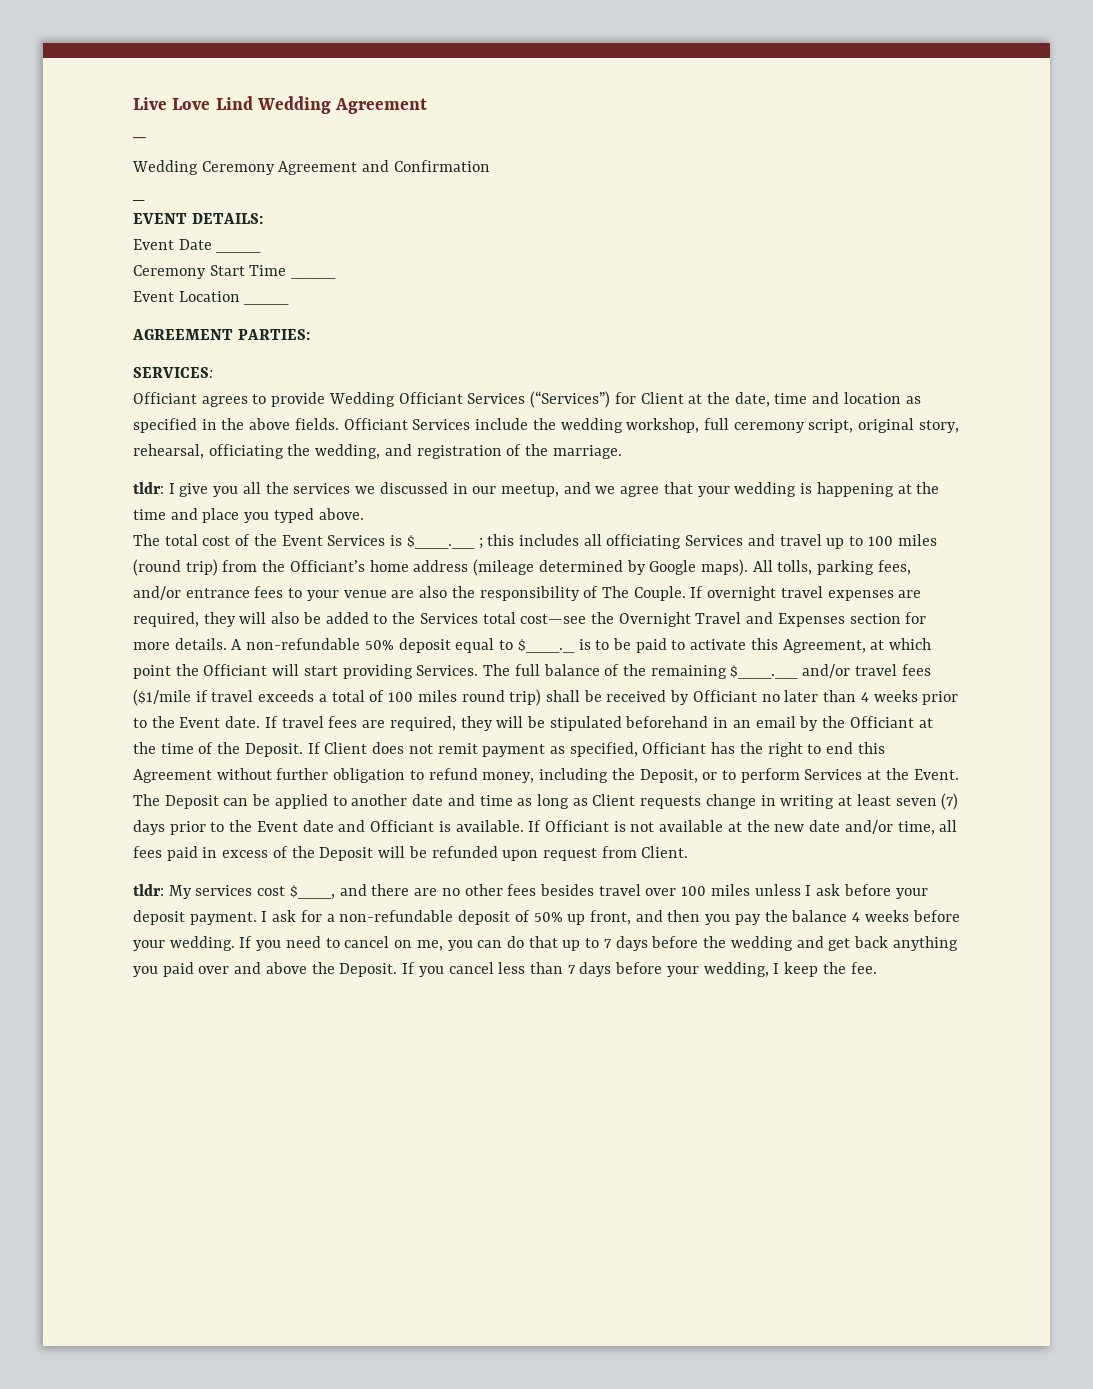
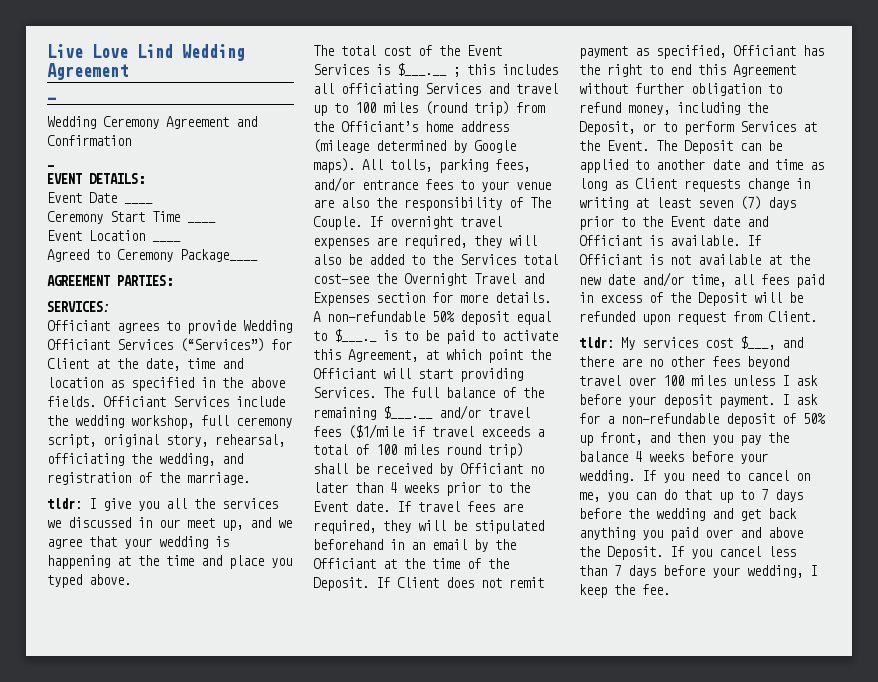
+ Agreed to Ceremony Package____
- tldr: I give you all the services we discussed in our meetup, and we agree that your wedding is happening at the time and place you typed above.
+ tldr: I give you all the services we discussed in our meet up, and we agree that your wedding is happening at the time and place you typed above.
- tldr: My services cost $___, and there are no other fees besides travel over 100 miles unless I ask before your deposit payment.
+ tldr: My services cost $___, and there are no other fees beyond travel over 100 miles unless I ask before your deposit payment.

